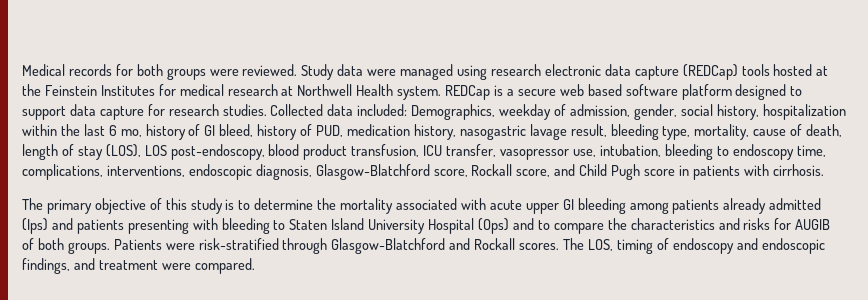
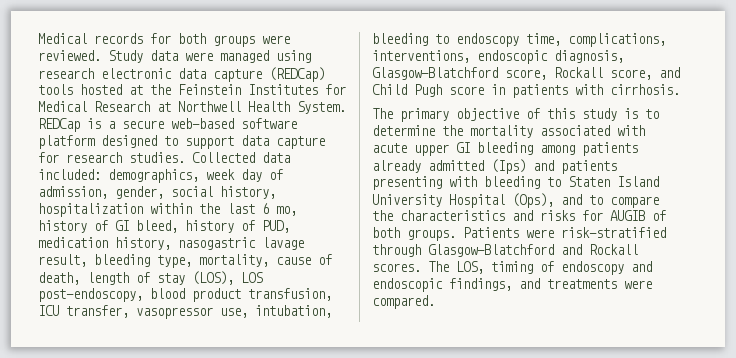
- Study data were managed using research electronic data capture (REDCap) tools hosted at the Feinstein Institutes for medical research at Northwell Health system.
+ Study data were managed using research electronic data capture (REDCap) tools hosted at the Feinstein Institutes for Medical Research at Northwell Health System.
- REDCap is a secure web based software platform designed to support data capture for research studies.
+ REDCap is a secure web-based software platform designed to support data capture for research studies.
- Demographics, weekday of admission, gender, social history, hospitalization within the last 6 mo, history of GI bleed, history of PUD, medication history, nasogastric lavage result, bleeding type, mortality, cause of death, length of stay (LOS), LOS post-endoscopy, blood product transfusion, ICU transfer, vasopressor use, intubation, bleeding to endoscopy time, complications, interventions, endoscopic diagnosis, Glasgow-Blatchford score, Rockall score, and Child Pugh score in patients with cirrhosis.
+ demographics, week day of admission, gender, social history, hospitalization within the last 6 mo, history of GI bleed, history of PUD, medication history, nasogastric lavage result, bleeding type, mortality, cause of death, length of stay (LOS), LOS post-endoscopy, blood product transfusion, ICU transfer, vasopressor use, intubation, bleeding to endoscopy time, complications, interventions, endoscopic diagnosis, Glasgow-Blatchford score, Rockall score, and Child Pugh score in patients with cirrhosis.
- The primary objective of this study is to determine the mortality associated with acute upper GI bleeding among patients already admitted (Ips) and patients presenting with bleeding to Staten Island University Hospital (Ops) and to compare the characteristics and risks for AUGIB of both groups.
+ The primary objective of this study is to determine the mortality associated with acute upper GI bleeding among patients already admitted (Ips) and patients presenting with bleeding to Staten Island University Hospital (Ops), and to compare the characteristics and risks for AUGIB of both groups.
- The LOS, timing of endoscopy and endoscopic findings, and treatment were compared.
+ The LOS, timing of endoscopy and endoscopic findings, and treatments were compared.

